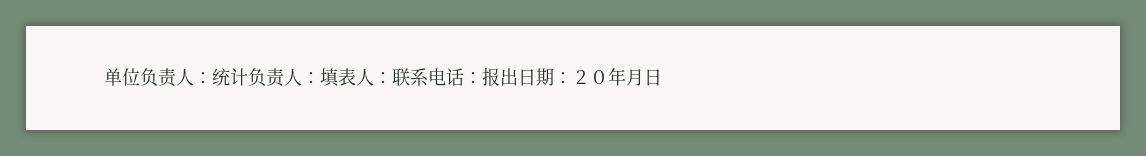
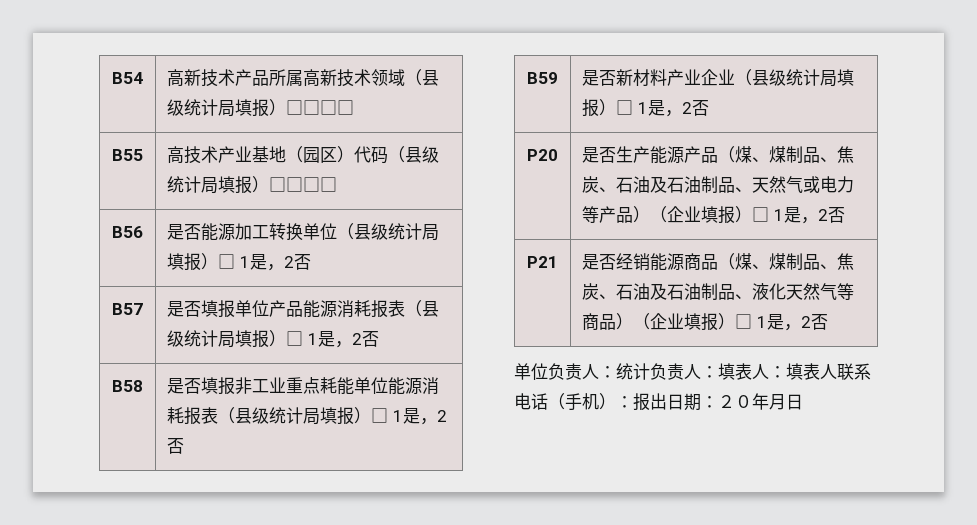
+ B54 | 高新技术产品所属高新技术领域（县级统计局填报）□□□□
+ B55 | 高技术产业基地（园区）代码（县级统计局填报）□□□□
+ B56 | 是否能源加工转换单位（县级统计局填报）□ 1是，2否
+ B57 | 是否填报单位产品能源消耗报表（县级统计局填报）□ 1是，2否
+ B58 | 是否填报非工业重点耗能单位能源消耗报表（县级统计局填报）□ 1是，2否
+ B59 | 是否新材料产业企业（县级统计局填报）□ 1是，2否
+ P20 | 是否生产能源产品（煤、煤制品、焦炭、石油及石油制品、天然气或电力等产品）（企业填报）□ 1是，2否
+ P21 | 是否经销能源商品（煤、煤制品、焦炭、石油及石油制品、液化天然气等商品）（企业填报）□ 1是，2否
- 单位负责人：统计负责人：填表人：联系电话：报出日期：２０年月日
+ 单位负责人：统计负责人：填表人：填表人联系电话（手机）：报出日期：２０年月日

